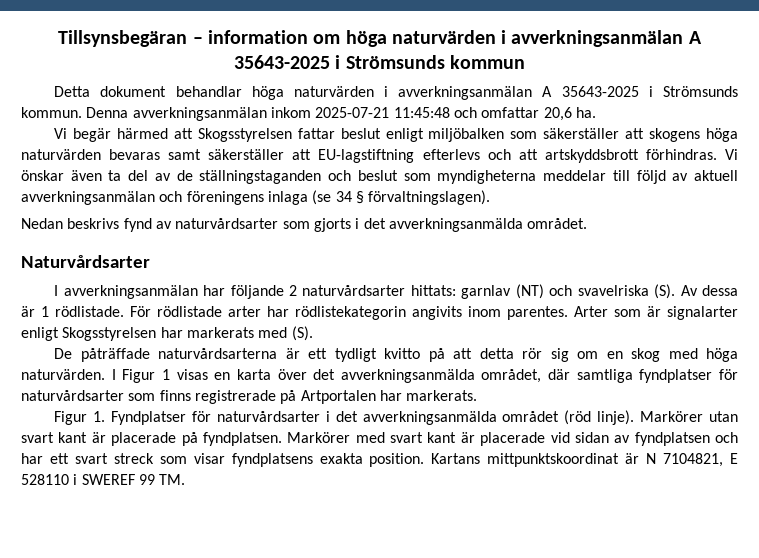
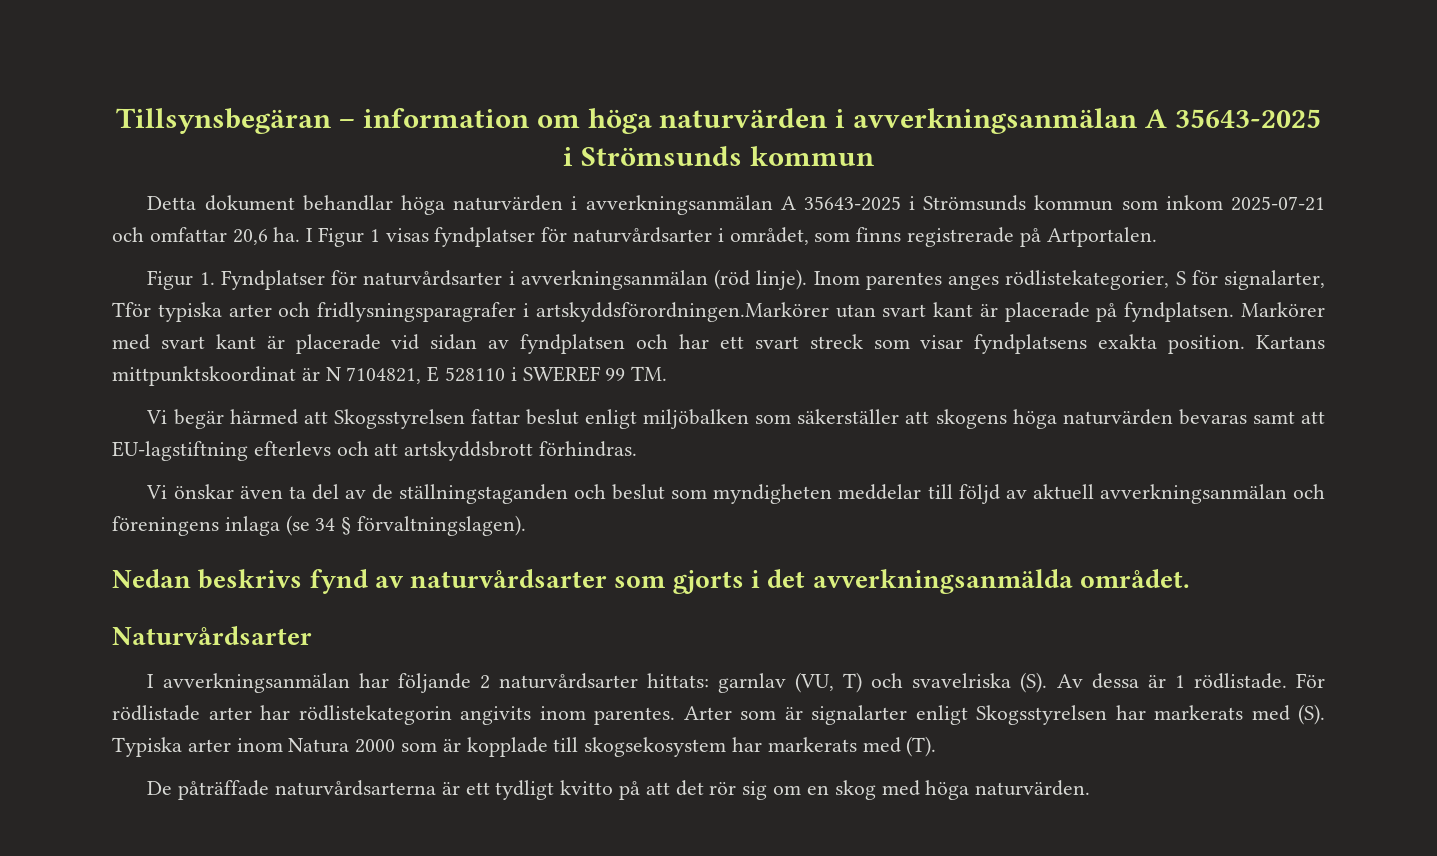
- Detta dokument behandlar höga naturvärden i avverkningsanmälan A 35643-2025 i Strömsunds kommun. Denna avverkningsanmälan inkom 2025-07-21 11:45:48 och omfattar 20,6 ha.
- Vi begär härmed att Skogsstyrelsen fattar beslut enligt miljöbalken som säkerställer att skogens höga naturvärden bevaras samt säkerställer att EU-lagstiftning efterlevs och att artskyddsbrott förhindras. Vi önskar även ta del av de ställningstaganden och beslut som myndigheterna meddelar till följd av aktuell avverkningsanmälan och föreningens inlaga (se 34 § förvaltningslagen).
- Nedan beskrivs fynd av naturvårdsarter som gjorts i det avverkningsanmälda området.
- Naturvårdsarter
- I avverkningsanmälan har följande 2 naturvårdsarter hittats: garnlav (NT) och svavelriska (S). Av dessa är 1 rödlistade. För rödlistade arter har rödlistekategorin angivits inom parentes. Arter som är signalarter enligt Skogsstyrelsen har markerats med (S).
- De påträffade naturvårdsarterna är ett tydligt kvitto på att detta rör sig om en skog med höga naturvärden. I Figur 1 visas en karta över det avverkningsanmälda området, där samtliga fyndplatser för naturvårdsarter som finns registrerade på Artportalen har markerats.
+ Detta dokument behandlar höga naturvärden i avverkningsanmälan A 35643-2025 i Strömsunds kommun som inkom 2025-07-21 och omfattar 20,6 ha. I Figur 1 visas fyndplatser för naturvårdsarter i området, som finns registrerade på Artportalen.
- Figur 1. Fyndplatser för naturvårdsarter i det avverkningsanmälda området (röd linje). Markörer utan svart kant är placerade på fyndplatsen.
+ Figur 1. Fyndplatser för naturvårdsarter i avverkningsanmälan (röd linje). Inom parentes anges rödlistekategorier, S för signalarter, Tför typiska arter och fridlysningsparagrafer i artskyddsförordningen.Markörer utan svart kant är placerade på fyndplatsen.
+ Vi begär härmed att Skogsstyrelsen fattar beslut enligt miljöbalken som säkerställer att skogens höga naturvärden bevaras samt att EU-lagstiftning efterlevs och att artskyddsbrott förhindras.
+ Vi önskar även ta del av de ställningstaganden och beslut som myndigheten meddelar till följd av aktuell avverkningsanmälan och föreningens inlaga (se 34 § förvaltningslagen).
+ Nedan beskrivs fynd av naturvårdsarter som gjorts i det avverkningsanmälda området.
+ Naturvårdsarter
+ I avverkningsanmälan har följande 2 naturvårdsarter hittats: garnlav (VU, T) och svavelriska (S). Av dessa är 1 rödlistade. För rödlistade arter har rödlistekategorin angivits inom parentes. Arter som är signalarter enligt Skogsstyrelsen har markerats med (S). Typiska arter inom Natura 2000 som är kopplade till skogsekosystem har markerats med (T).
+ De påträffade naturvårdsarterna är ett tydligt kvitto på att det rör sig om en skog med höga naturvärden.

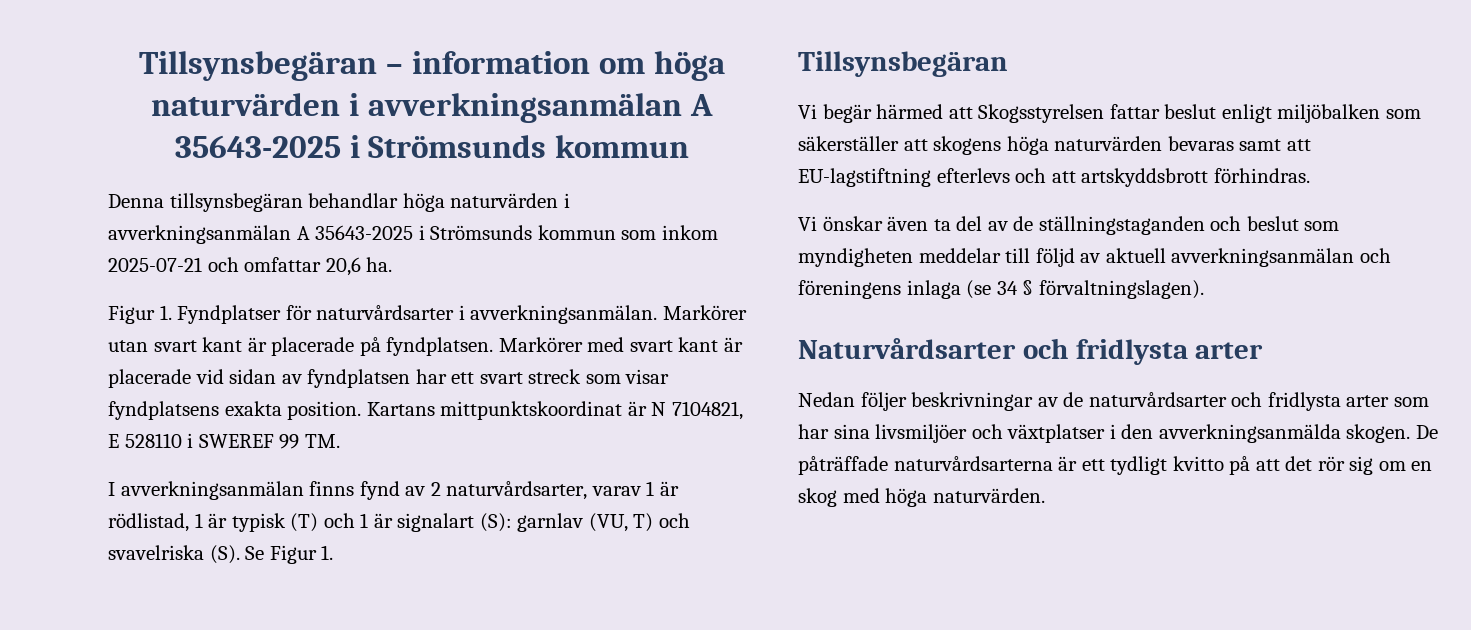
- Detta dokument behandlar höga naturvärden i avverkningsanmälan A 35643-2025 i Strömsunds kommun som inkom 2025-07-21 och omfattar 20,6 ha. I Figur 1 visas fyndplatser för naturvårdsarter i området, som finns registrerade på Artportalen.
+ Denna tillsynsbegäran behandlar höga naturvärden i avverkningsanmälan A 35643-2025 i Strömsunds kommun som inkom 2025-07-21 och omfattar 20,6 ha.
- Figur 1. Fyndplatser för naturvårdsarter i avverkningsanmälan (röd linje). Inom parentes anges rödlistekategorier, S för signalarter, Tför typiska arter och fridlysningsparagrafer i artskyddsförordningen.Markörer utan svart kant är placerade på fyndplatsen.
+ Figur 1. Fyndplatser för naturvårdsarter i avverkningsanmälan. Markörer utan svart kant är placerade på fyndplatsen.
- Markörer med svart kant är placerade vid sidan av fyndplatsen och har ett svart streck som visar fyndplatsens exakta position.
+ Markörer med svart kant är placerade vid sidan av fyndplatsen har ett svart streck som visar fyndplatsens exakta position.
+ I avverkningsanmälan finns fynd av 2 naturvårdsarter, varav 1 är rödlistad, 1 är typisk (T) och 1 är signalart (S): garnlav (VU, T) och svavelriska (S). Se Figur 1.
+ Tillsynsbegäran
- Nedan beskrivs fynd av naturvårdsarter som gjorts i det avverkningsanmälda området.
- Naturvårdsarter
- I avverkningsanmälan har följande 2 naturvårdsarter hittats: garnlav (VU, T) och svavelriska (S). Av dessa är 1 rödlistade. För rödlistade arter har rödlistekategorin angivits inom parentes. Arter som är signalarter enligt Skogsstyrelsen har markerats med (S). Typiska arter inom Natura 2000 som är kopplade till skogsekosystem har markerats med (T).
- De påträffade naturvårdsarterna är ett tydligt kvitto på att det rör sig om en skog med höga naturvärden.
+ Naturvårdsarter och fridlysta arter
+ Nedan följer beskrivningar av de naturvårdsarter och fridlysta arter som har sina livsmiljöer och växtplatser i den avverkningsanmälda skogen. De påträffade naturvårdsarterna är ett tydligt kvitto på att det rör sig om en skog med höga naturvärden.

